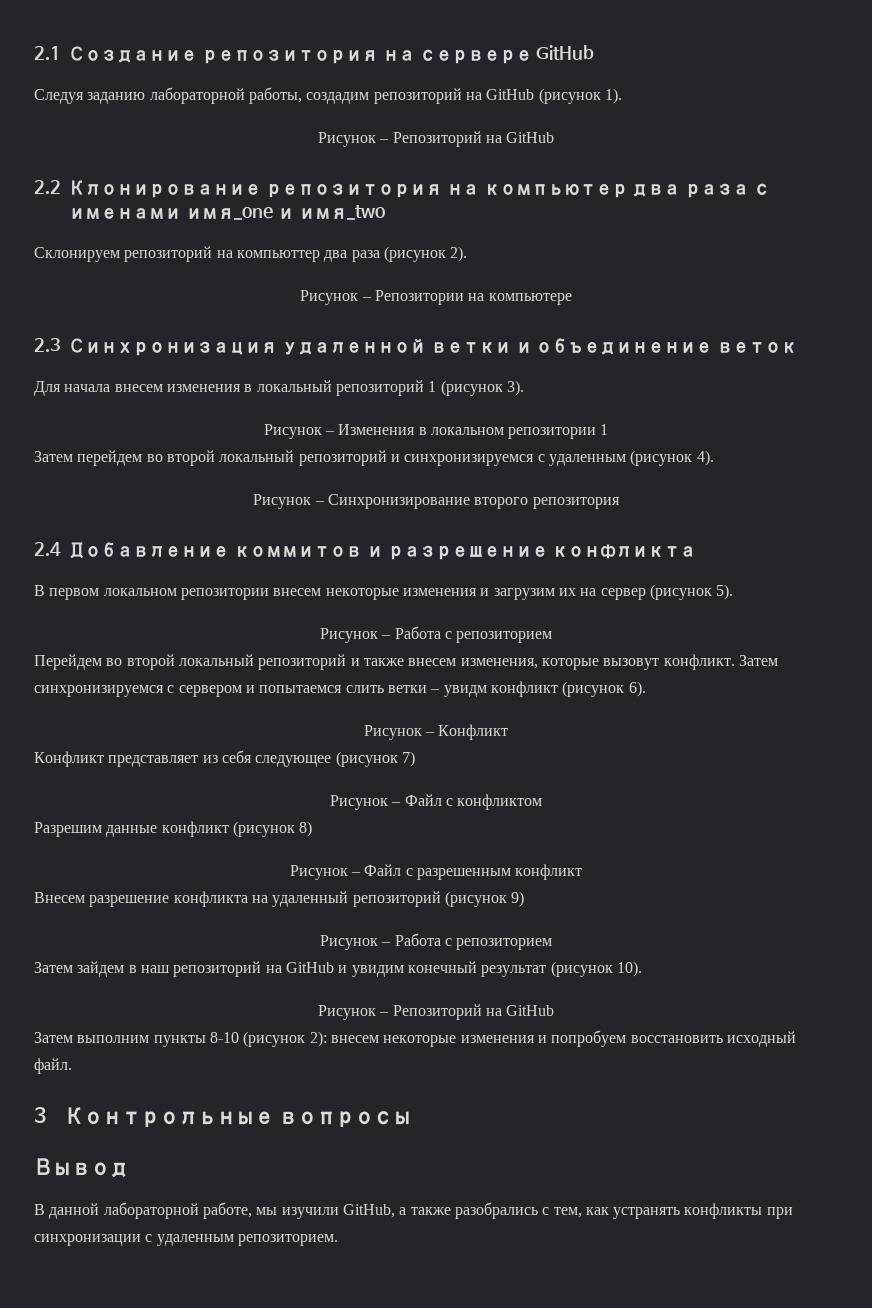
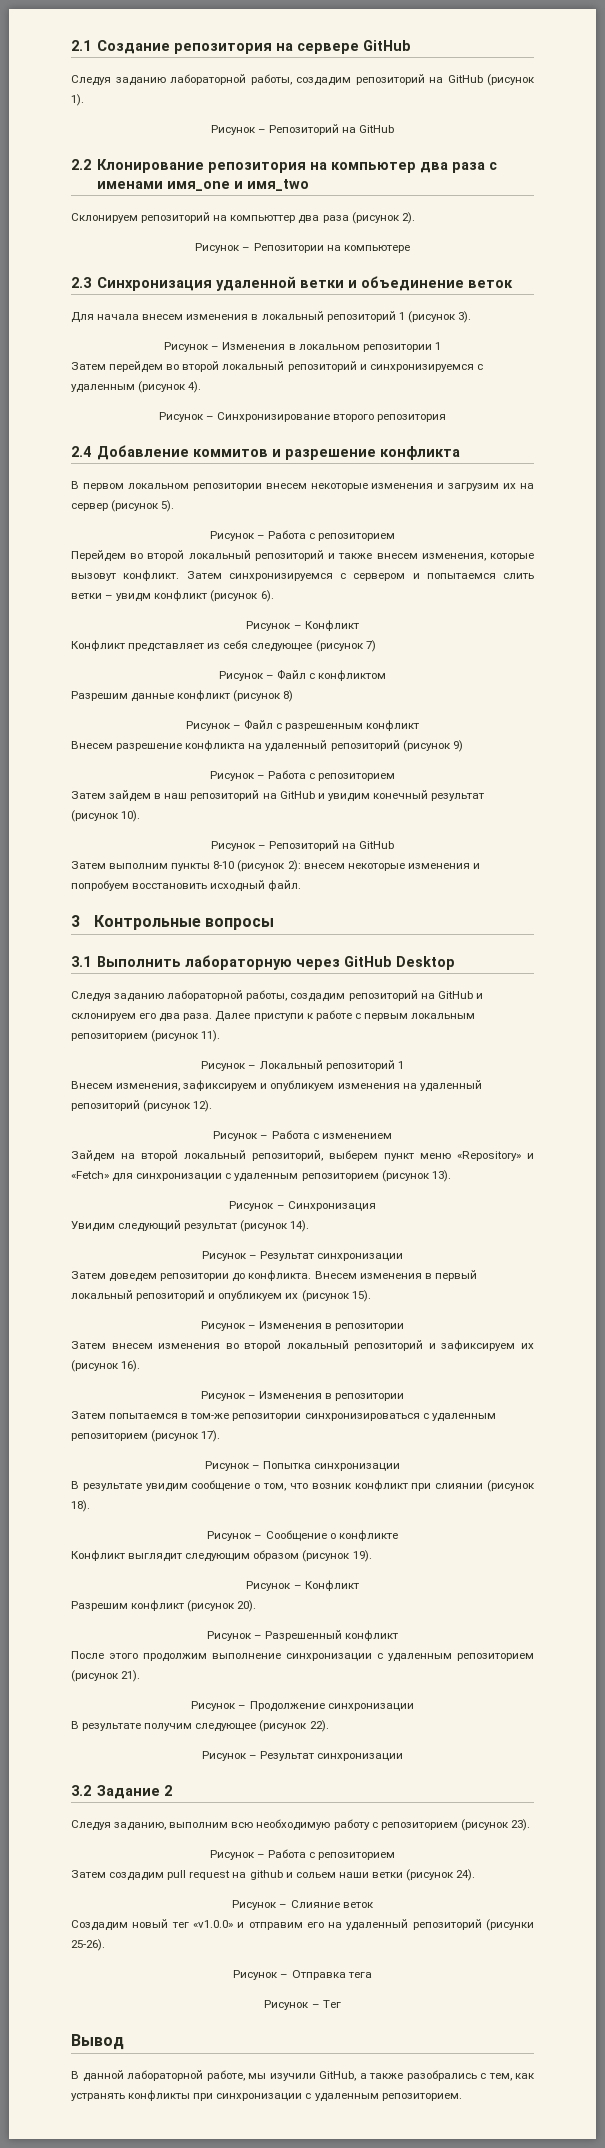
+ 3.1 Выполнить лабораторную через GitHub Desktop
+ Следуя заданию лабораторной работы, создадим репозиторий на GitHub и склонируем его два раза. Далее приступи к работе с первым локальным репозиторием (рисунок 11).
+ Рисунок – Локальный репозиторий 1
+ Внесем изменения, зафиксируем и опубликуем изменения на удаленный репозиторий (рисунок 12).
+ Рисунок – Работа с изменением
+ Зайдем на второй локальный репозиторий, выберем пункт меню «Repository» и «Fetch» для синхронизации с удаленным репозиторием (рисунок 13).
+ Рисунок – Синхронизация
+ Увидим следующий результат (рисунок 14).
+ Рисунок – Результат синхронизации
+ Затем доведем репозитории до конфликта. Внесем изменения в первый локальный репозиторий и опубликуем их (рисунок 15).
+ Рисунок – Изменения в репозитории
+ Затем внесем изменения во второй локальный репозиторий и зафиксируем их (рисунок 16).
+ Рисунок – Изменения в репозитории
+ Затем попытаемся в том-же репозитории синхронизироваться с удаленным репозиторием (рисунок 17).
+ Рисунок – Попытка синхронизации
+ В результате увидим сообщение о том, что возник конфликт при слиянии (рисунок 18).
+ Рисунок – Сообщение о конфликте
+ Конфликт выглядит следующим образом (рисунок 19).
+ Рисунок – Конфликт
+ Разрешим конфликт (рисунок 20).
+ Рисунок – Разрешенный конфликт
+ После этого продолжим выполнение синхронизации с удаленным репозиторием (рисунок 21).
+ Рисунок – Продолжение синхронизации
+ В результате получим следующее (рисунок 22).
+ Рисунок – Результат синхронизации
+ 3.2 Задание 2
+ Следуя заданию, выполним всю необходимую работу с репозиторием (рисунок 23).
+ Рисунок – Работа с репозиторием
+ Затем создадим pull request на github и сольем наши ветки (рисунок 24).
+ Рисунок – Слияние веток
+ Создадим новый тег «v1.0.0» и отправим его на удаленный репозиторий (рисунки 25-26).
+ Рисунок – Отправка тега
+ Рисунок – Тег

